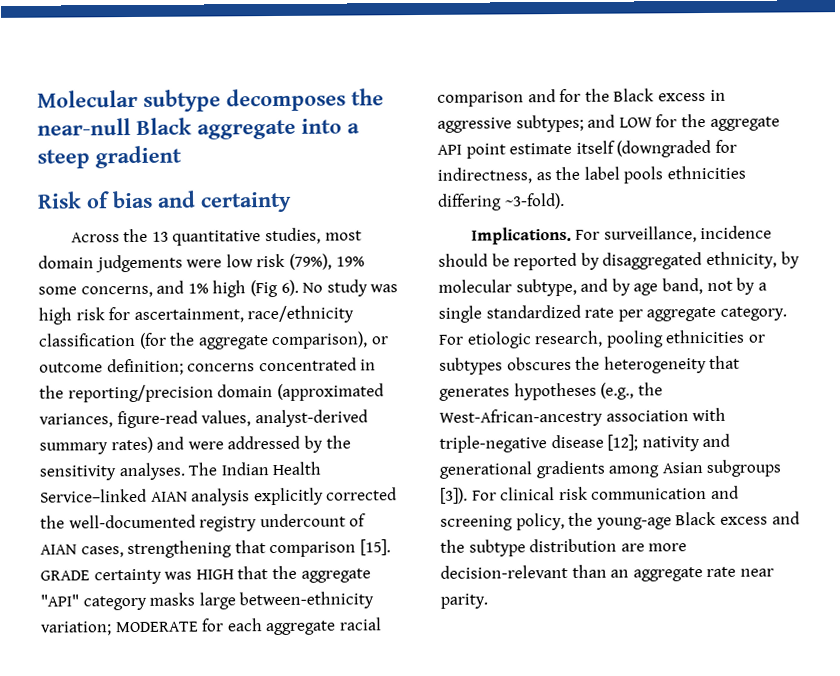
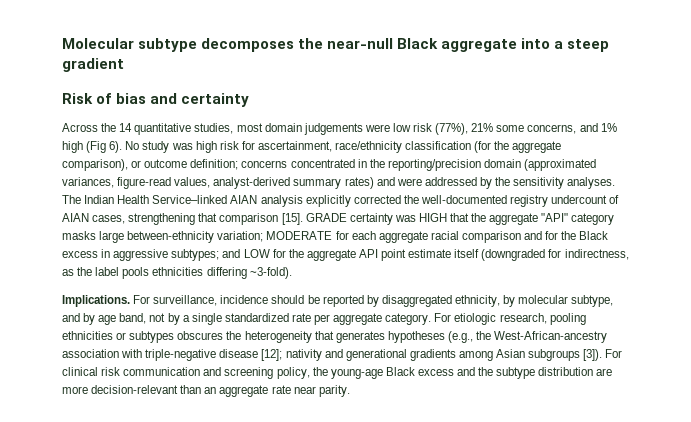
- Across the 13 quantitative studies, most domain judgements were low risk (79%), 19% some concerns, and 1% high (Fig 6).
+ Across the 14 quantitative studies, most domain judgements were low risk (77%), 21% some concerns, and 1% high (Fig 6).

